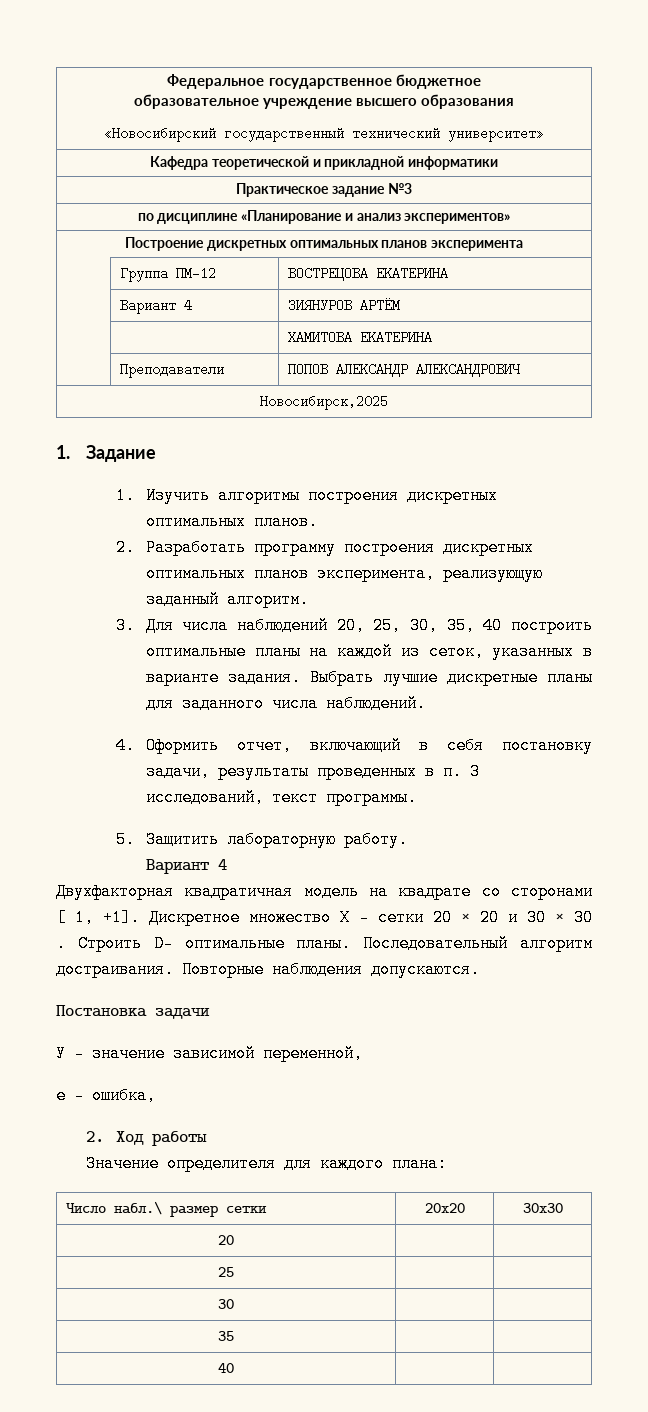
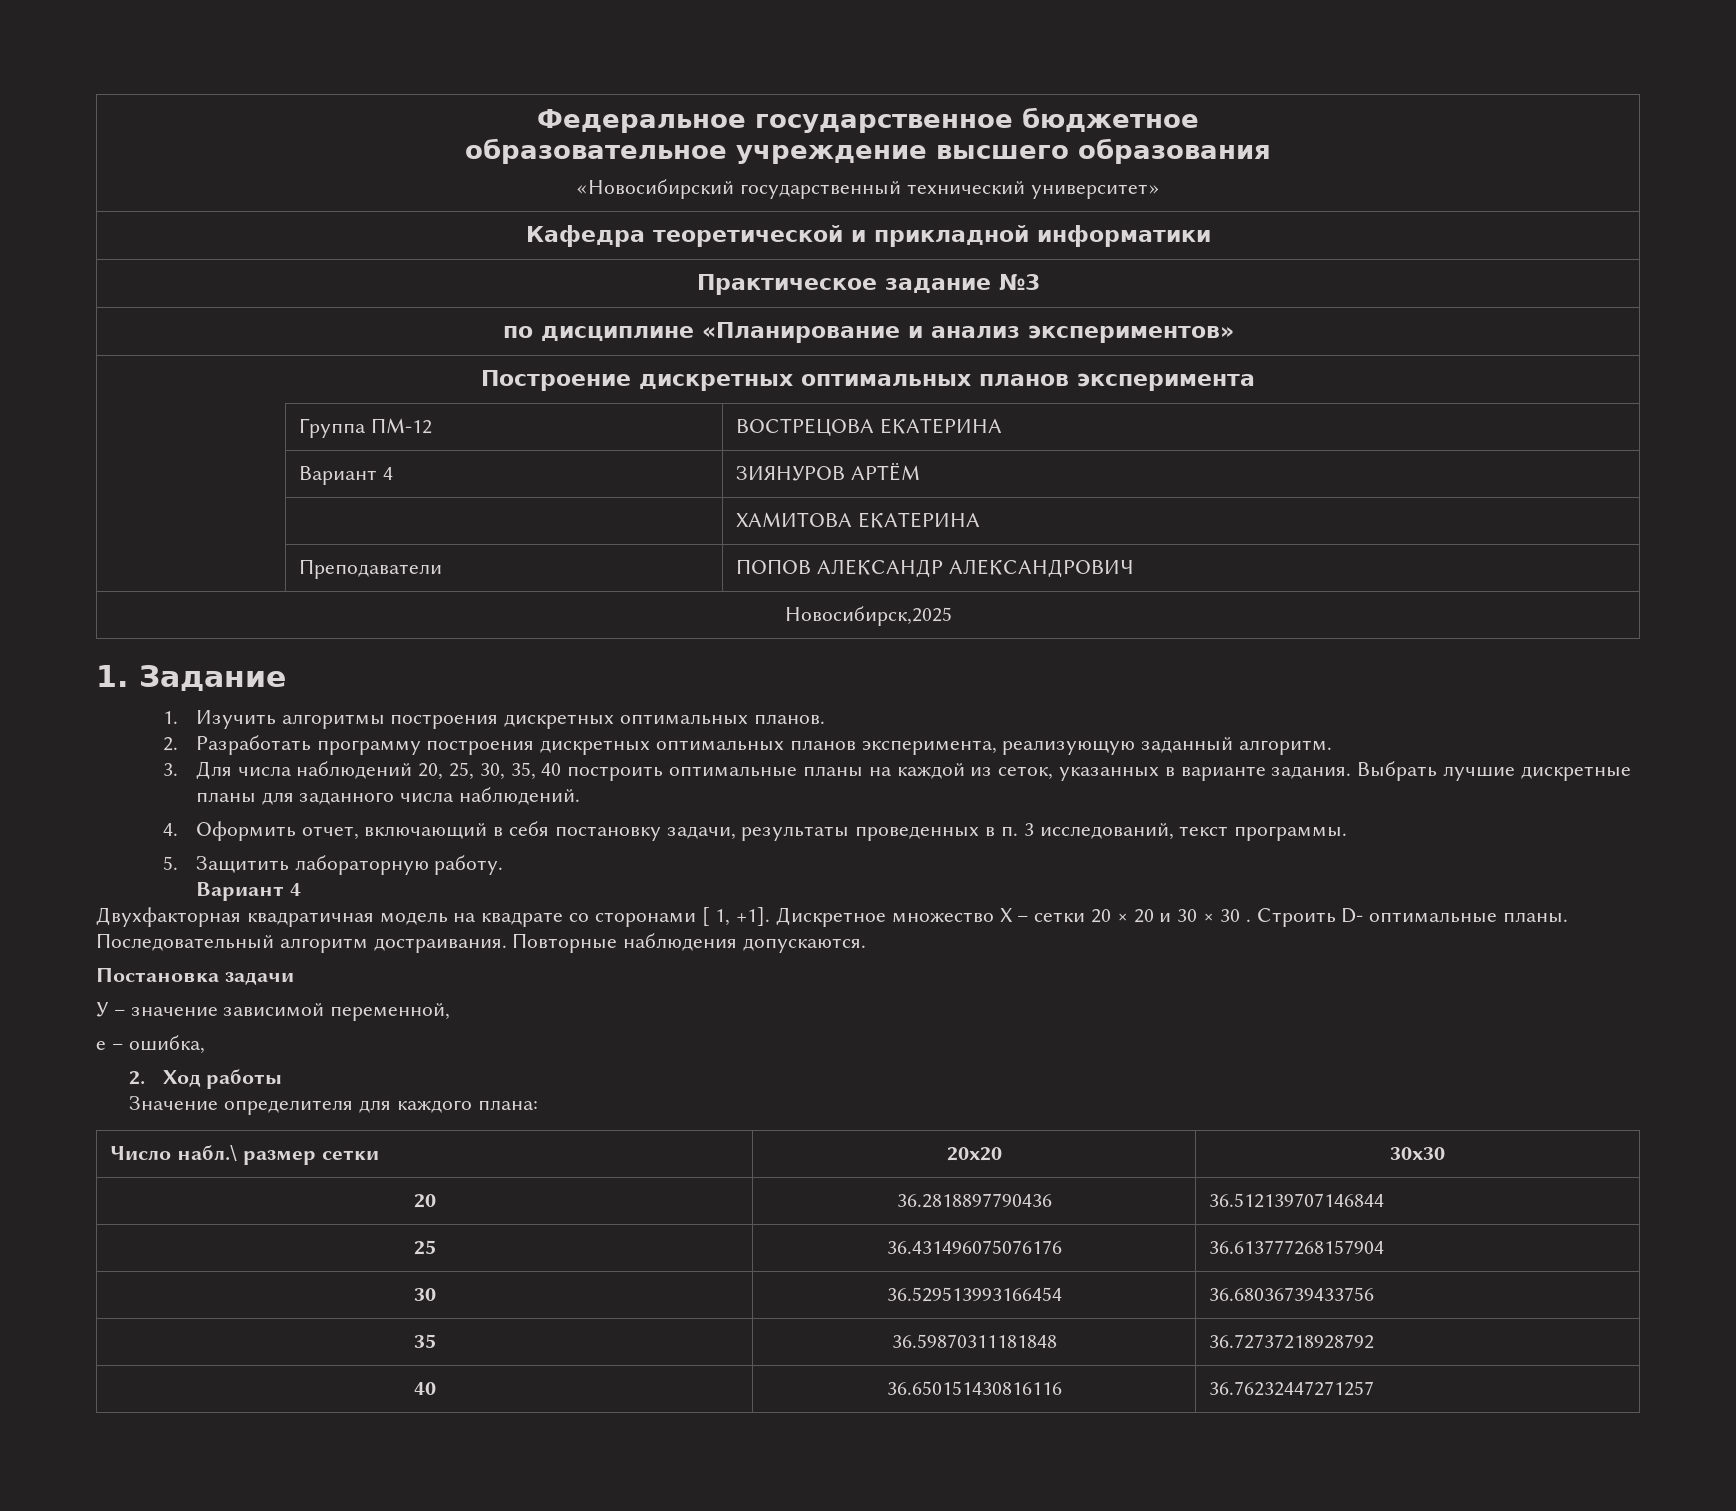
- 20 | |
+ 20 | 36.2818897790436 | 36.512139707146844
- 25 | |
+ 25 | 36.431496075076176 | 36.613777268157904
- 30 | |
+ 30 | 36.529513993166454 | 36.68036739433756
- 35 | |
+ 35 | 36.59870311181848 | 36.72737218928792
- 40 | |
+ 40 | 36.650151430816116 | 36.76232447271257

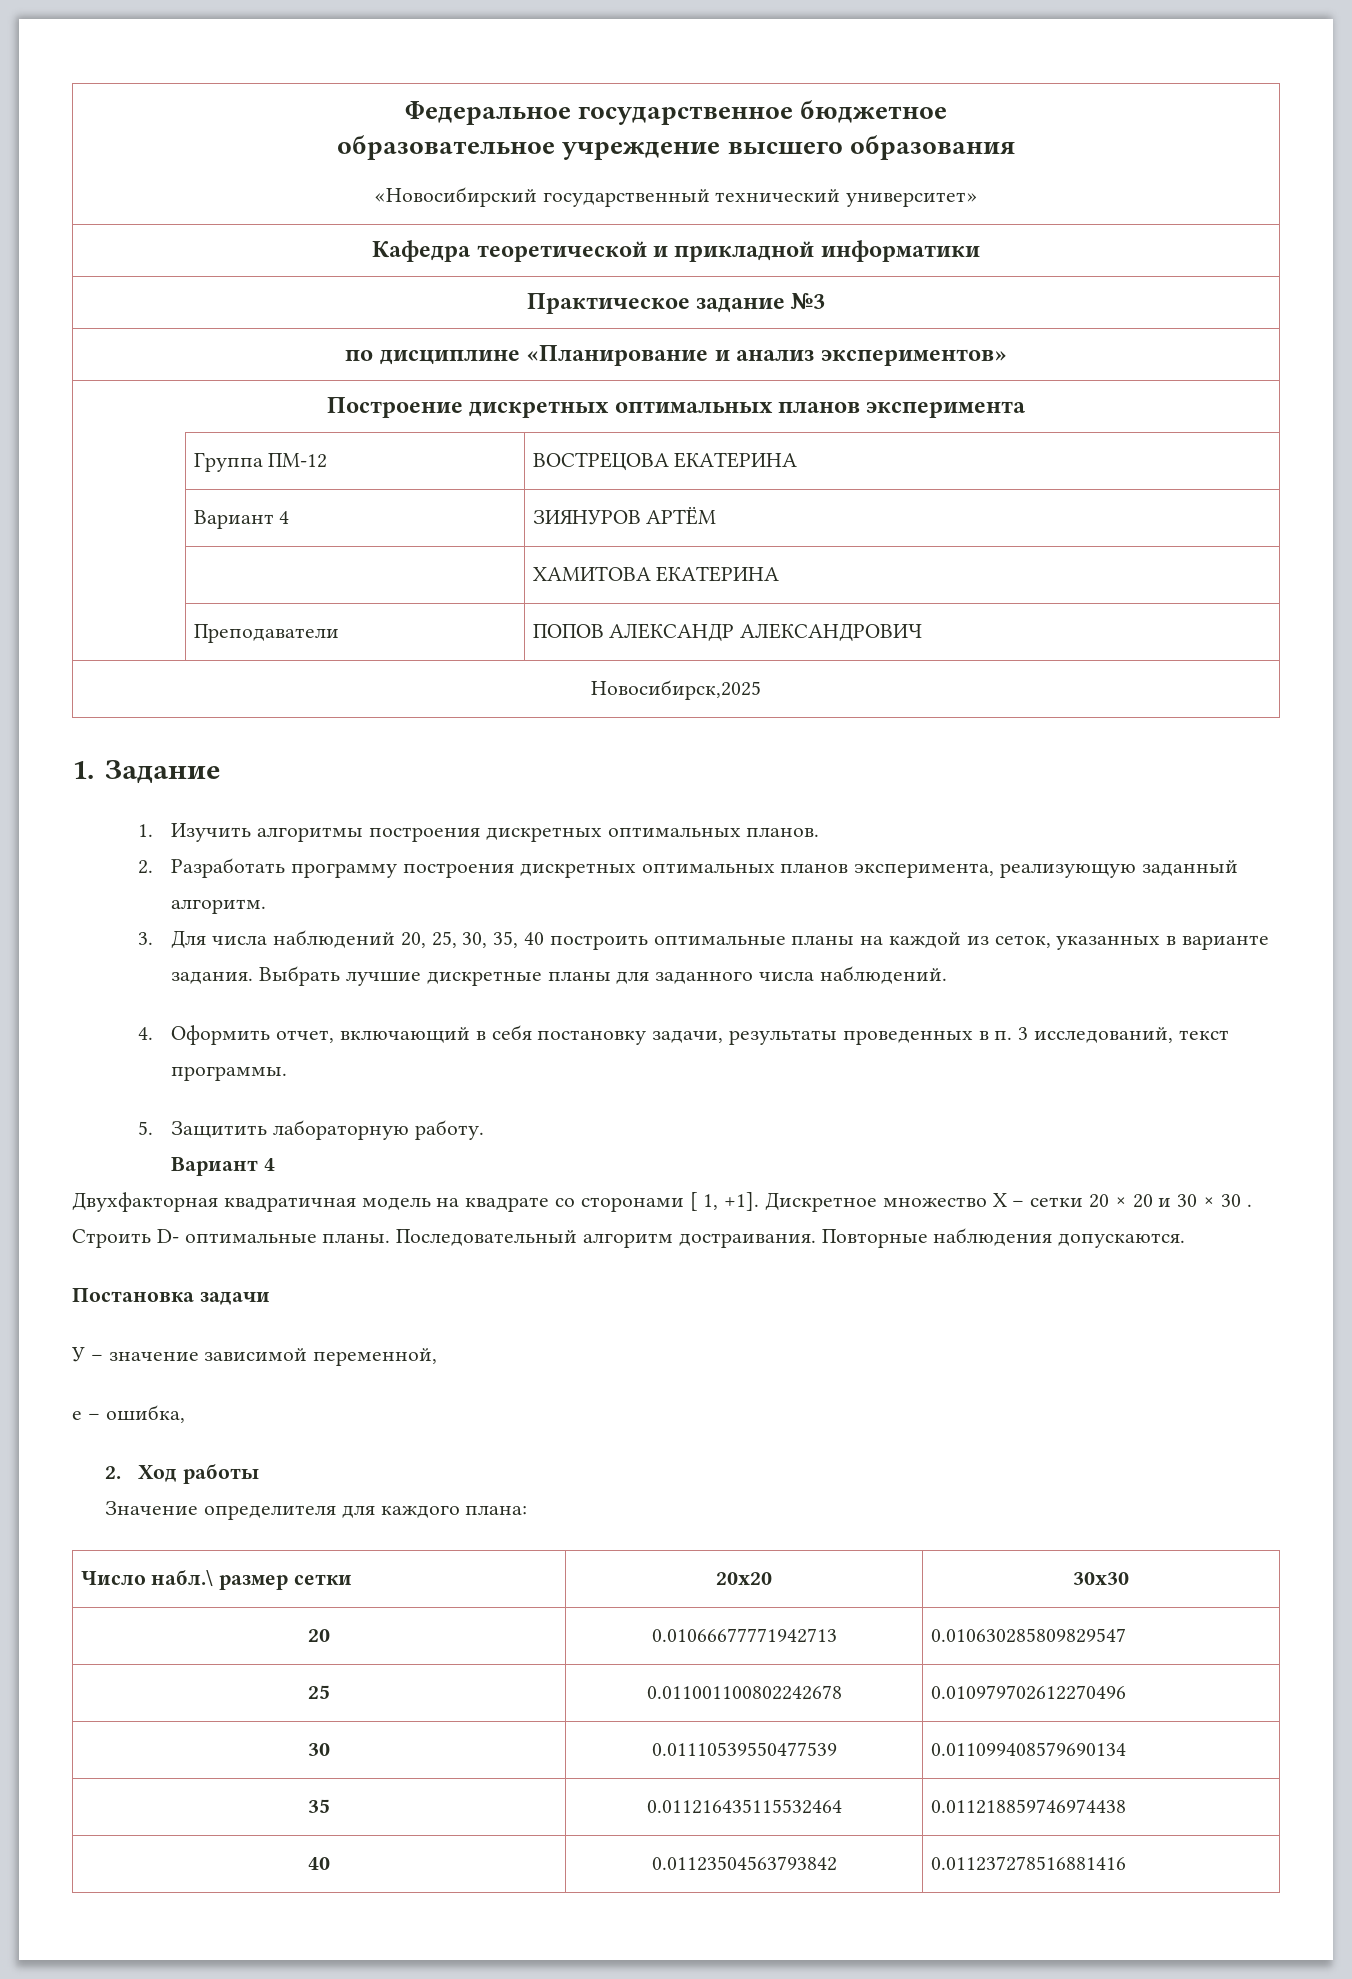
- 20 | 36.2818897790436 | 36.512139707146844
+ 20 | 0.01066677771942713 | 0.010630285809829547
- 25 | 36.431496075076176 | 36.613777268157904
+ 25 | 0.011001100802242678 | 0.010979702612270496
- 30 | 36.529513993166454 | 36.68036739433756
+ 30 | 0.01110539550477539 | 0.011099408579690134
- 35 | 36.59870311181848 | 36.72737218928792
+ 35 | 0.011216435115532464 | 0.011218859746974438
- 40 | 36.650151430816116 | 36.76232447271257
+ 40 | 0.01123504563793842 | 0.011237278516881416

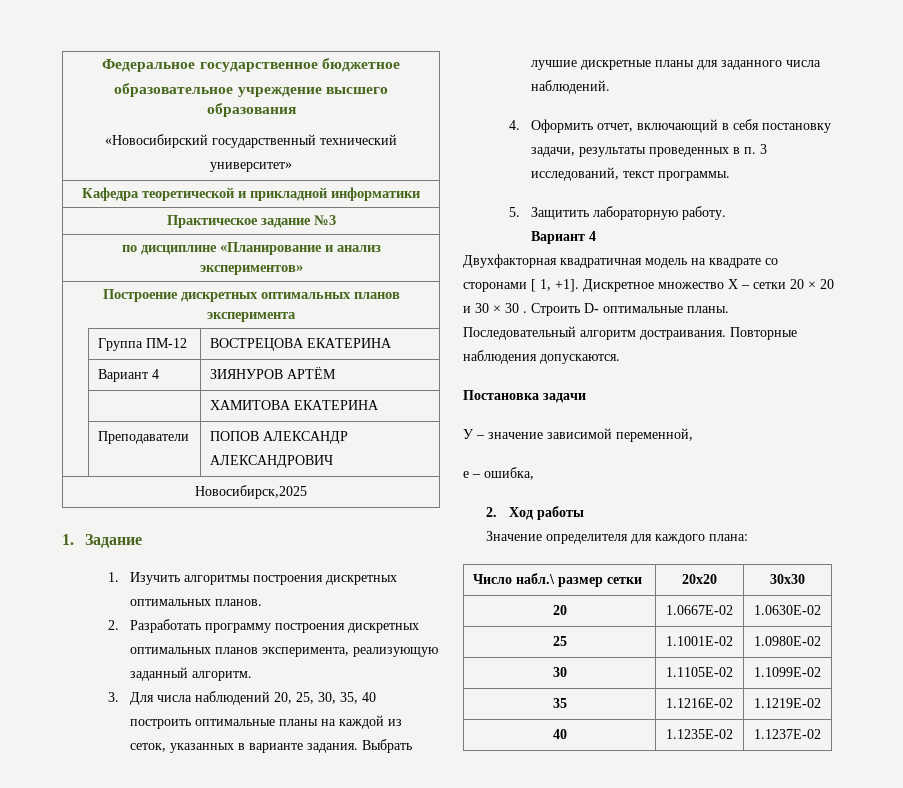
- 20 | 0.01066677771942713 | 0.010630285809829547
+ 20 | 1.0667E-02 | 1.0630E-02
- 25 | 0.011001100802242678 | 0.010979702612270496
+ 25 | 1.1001E-02 | 1.0980E-02
- 30 | 0.01110539550477539 | 0.011099408579690134
+ 30 | 1.1105E-02 | 1.1099E-02
- 35 | 0.011216435115532464 | 0.011218859746974438
+ 35 | 1.1216E-02 | 1.1219E-02
- 40 | 0.01123504563793842 | 0.011237278516881416
+ 40 | 1.1235E-02 | 1.1237E-02

